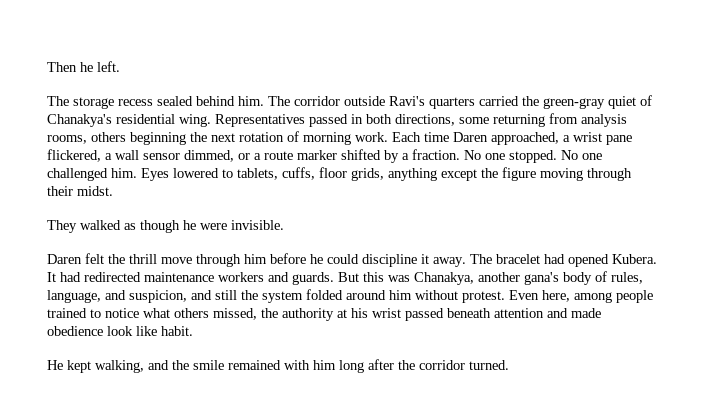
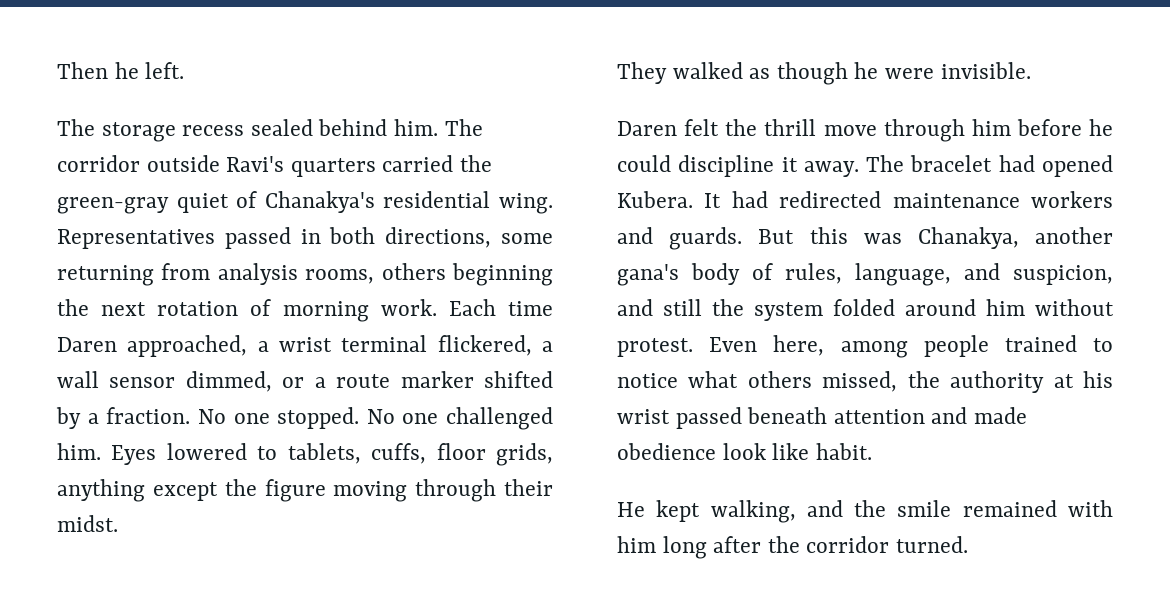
- Each time Daren approached, a wrist pane flickered, a wall sensor dimmed, or a route marker shifted by a fraction.
+ Each time Daren approached, a wrist terminal flickered, a wall sensor dimmed, or a route marker shifted by a fraction.

